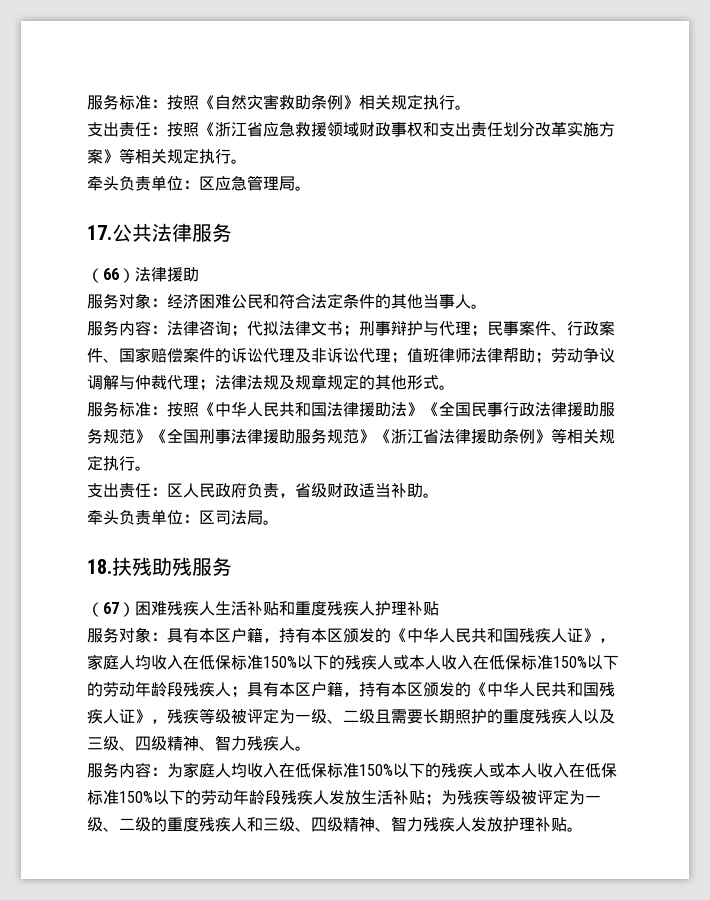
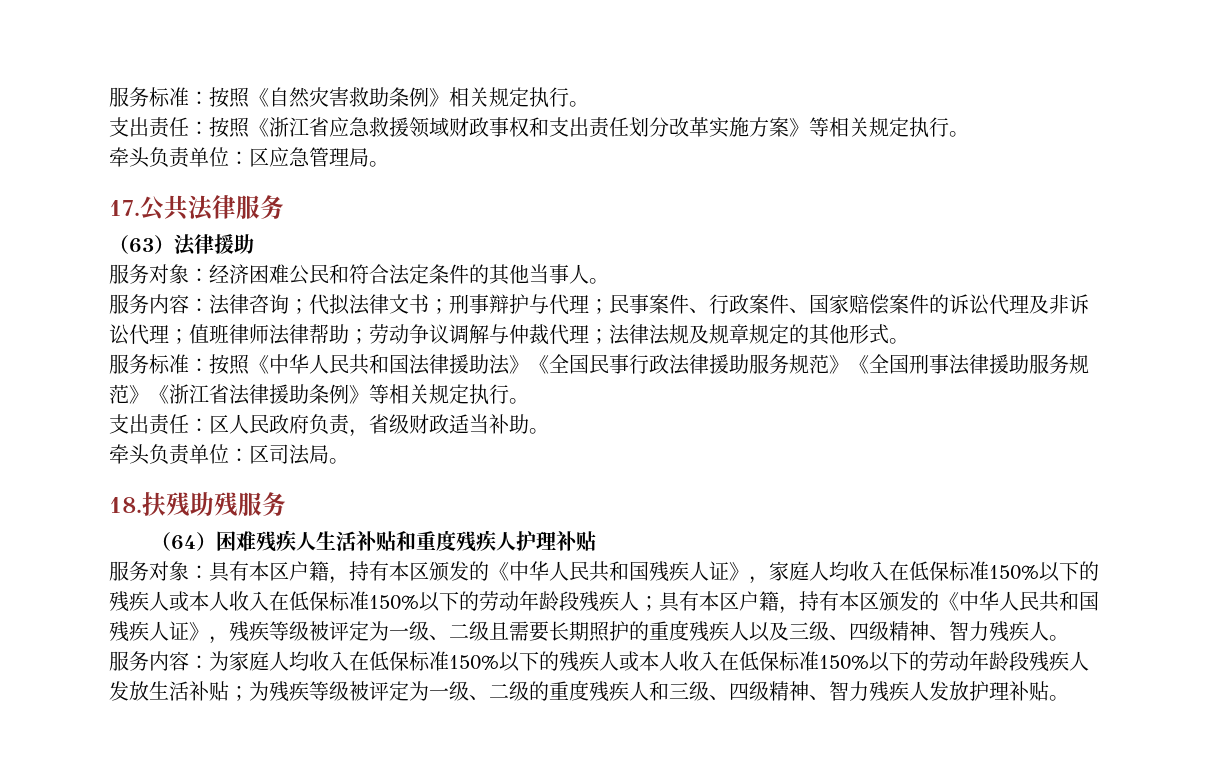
- （66）法律援助
+ （63）法律援助
- （67）困难残疾人生活补贴和重度残疾人护理补贴
+ （64）困难残疾人生活补贴和重度残疾人护理补贴

